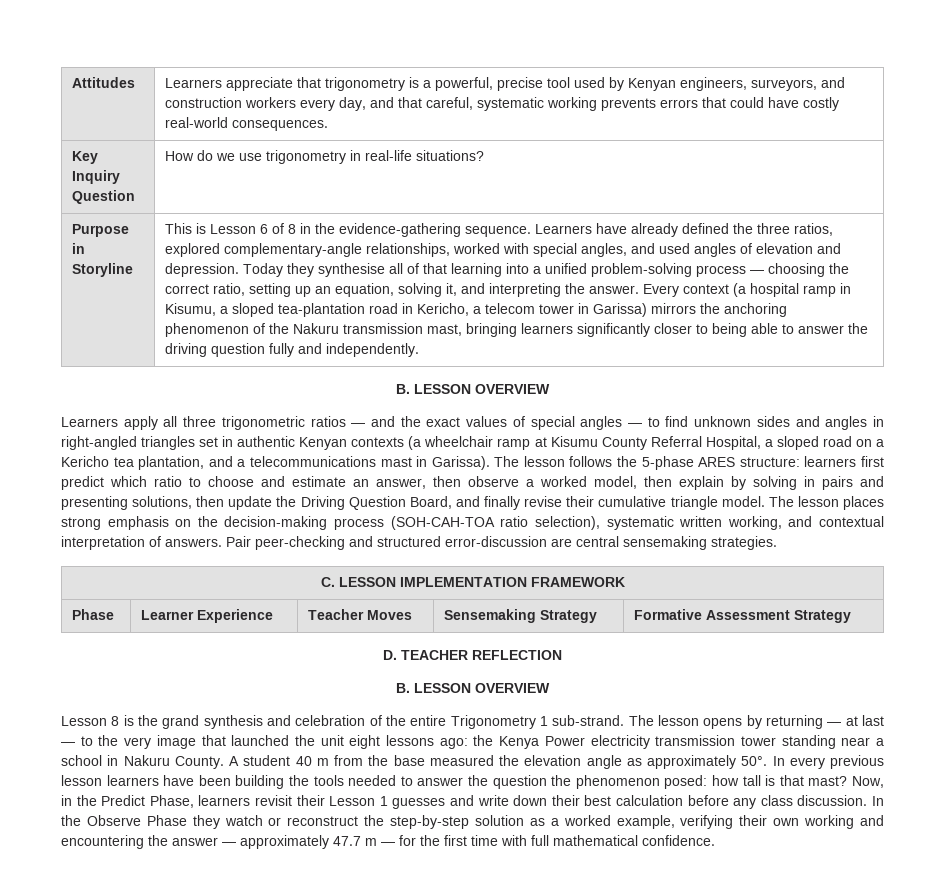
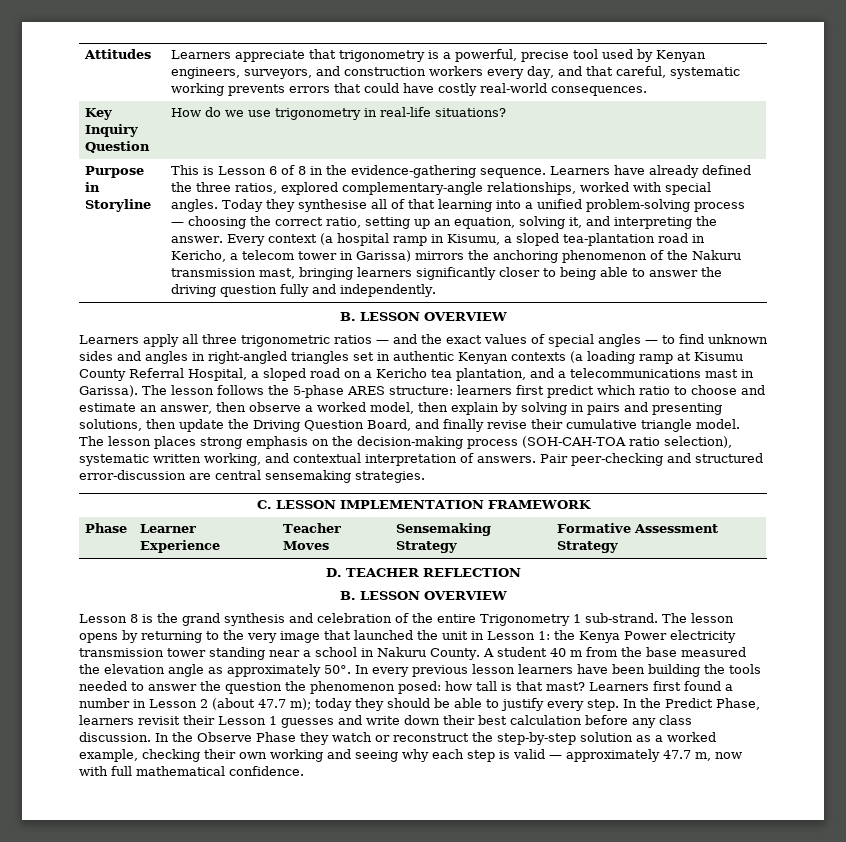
- Learners have already defined the three ratios, explored complementary-angle relationships, worked with special angles, and used angles of elevation and depression.
+ Learners have already defined the three ratios, explored complementary-angle relationships, worked with special angles.
- Learners apply all three trigonometric ratios — and the exact values of special angles — to find unknown sides and angles in right-angled triangles set in authentic Kenyan contexts (a wheelchair ramp at Kisumu County Referral Hospital, a sloped road on a Kericho tea plantation, and a telecommunications mast in Garissa).
+ Learners apply all three trigonometric ratios — and the exact values of special angles — to find unknown sides and angles in right-angled triangles set in authentic Kenyan contexts (a loading ramp at Kisumu County Referral Hospital, a sloped road on a Kericho tea plantation, and a telecommunications mast in Garissa).
- The lesson opens by returning — at last — to the very image that launched the unit eight lessons ago: the Kenya Power electricity transmission tower standing near a school in Nakuru County.
+ The lesson opens by returning to the very image that launched the unit in Lesson 1: the Kenya Power electricity transmission tower standing near a school in Nakuru County.
- Now, in the Predict Phase, learners revisit their Lesson 1 guesses and write down their best calculation before any class discussion.
+ Learners first found a number in Lesson 2 (about 47.7 m); today they should be able to justify every step. In the Predict Phase, learners revisit their Lesson 1 guesses and write down their best calculation before any class discussion.
- In the Observe Phase they watch or reconstruct the step-by-step solution as a worked example, verifying their own working and encountering the answer — approximately 47.7 m — for the first time with full mathematical confidence.
+ In the Observe Phase they watch or reconstruct the step-by-step solution as a worked example, checking their own working and seeing why each step is valid — approximately 47.7 m, now with full mathematical confidence.

